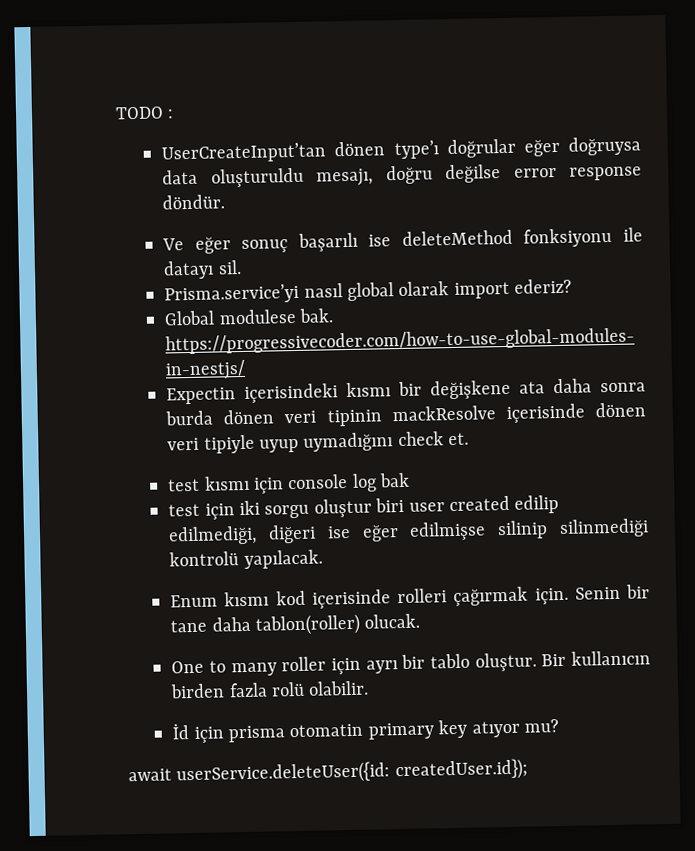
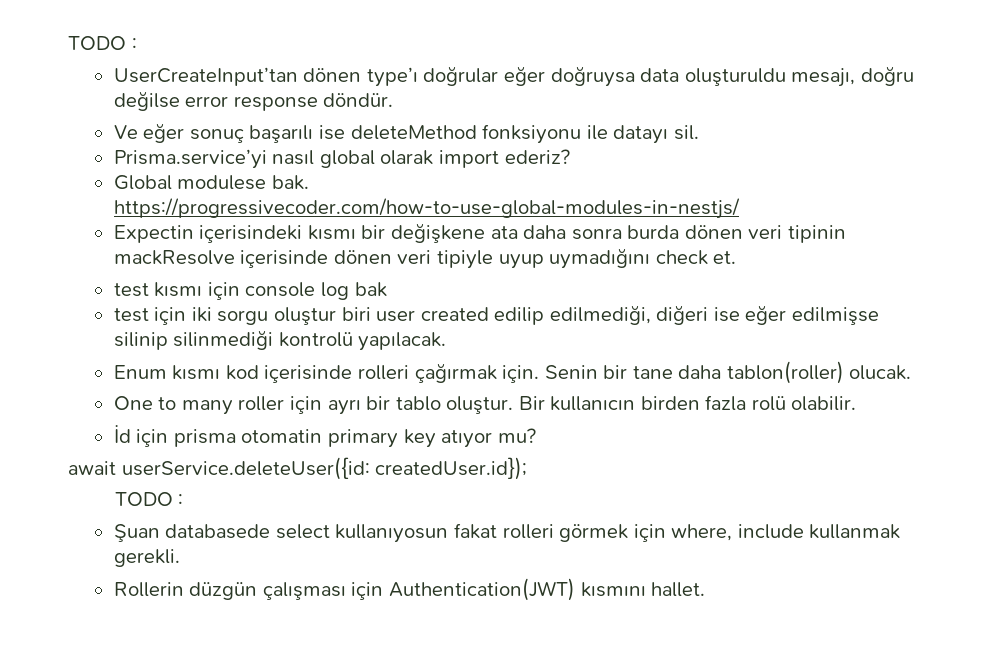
  await userService.deleteUser({id: createdUser.id});
+ TODO :
+ Şuan databasede select kullanıyosun fakat rolleri görmek için where, include kullanmak gerekli.
+ Rollerin düzgün çalışması için Authentication(JWT) kısmını hallet.

